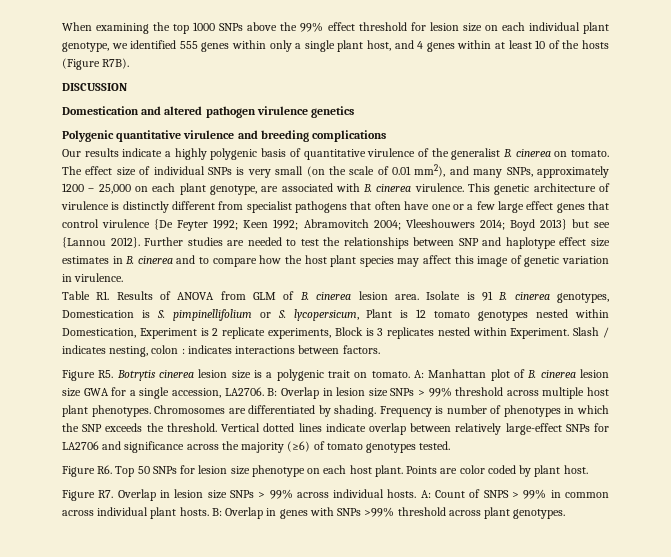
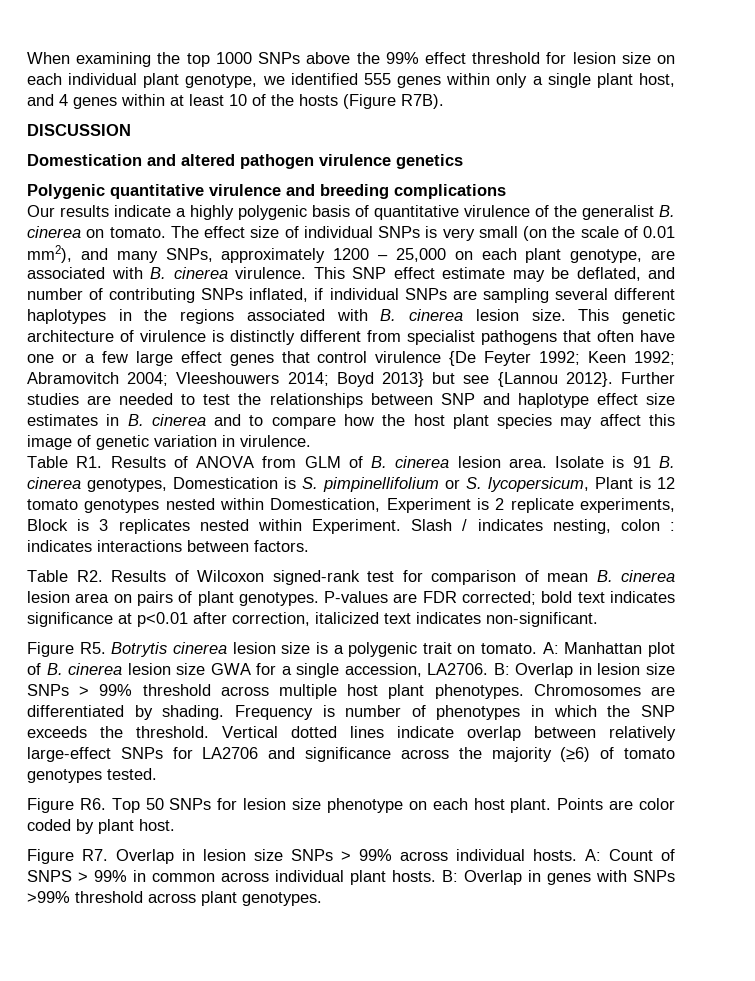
- This genetic architecture of virulence is distinctly different from specialist pathogens that often have one or a few large effect genes that control virulence {De Feyter 1992; Keen 1992; Abramovitch 2004; Vleeshouwers 2014; Boyd 2013} but see {Lannou 2012}.
+ This SNP effect estimate may be deflated, and number of contributing SNPs inflated, if individual SNPs are sampling several different haplotypes in the regions associated with B. cinerea lesion size. This genetic architecture of virulence is distinctly different from specialist pathogens that often have one or a few large effect genes that control virulence {De Feyter 1992; Keen 1992; Abramovitch 2004; Vleeshouwers 2014; Boyd 2013} but see {Lannou 2012}.
+ Table R2. Results of Wilcoxon signed-rank test for comparison of mean B. cinerea lesion area on pairs of plant genotypes. P-values are FDR corrected; bold text indicates significance at p<0.01 after correction, italicized text indicates non-significant.

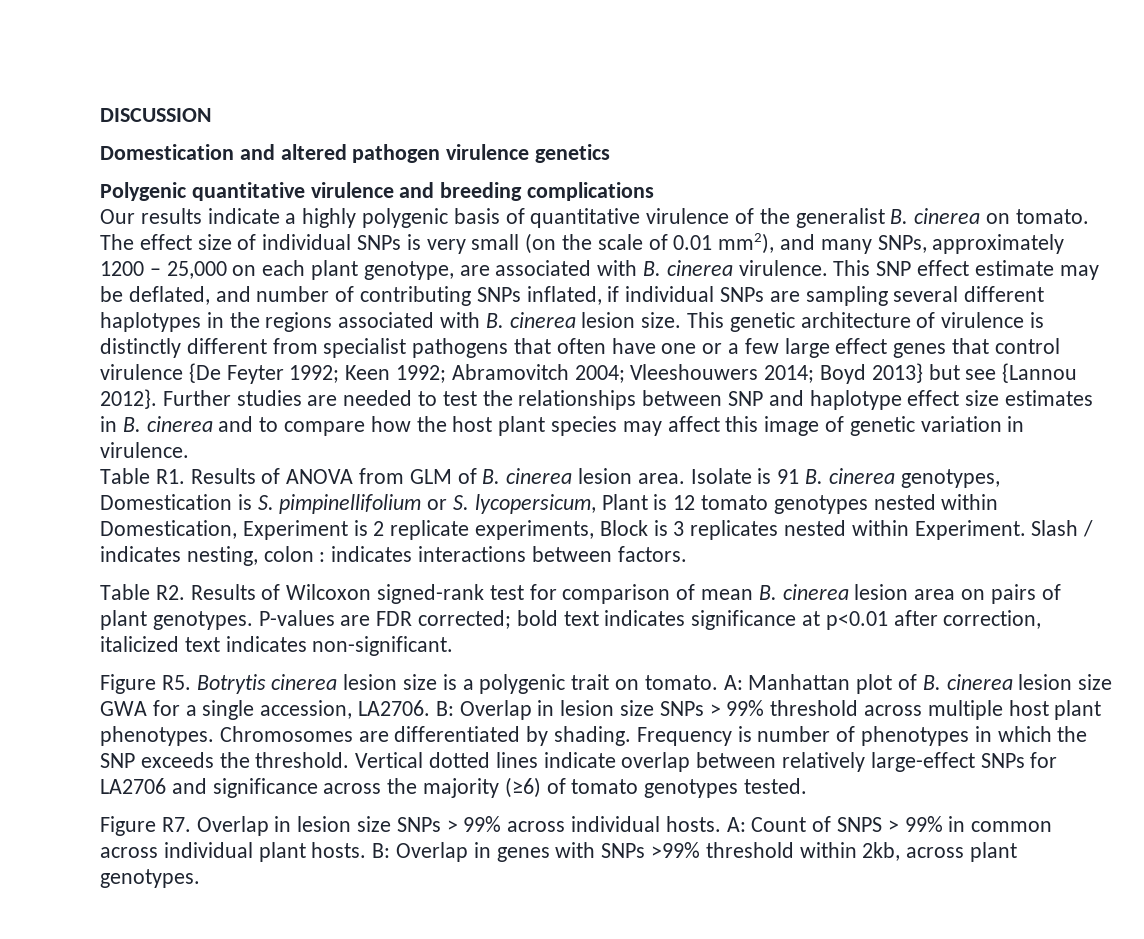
- When examining the top 1000 SNPs above the 99% effect threshold for lesion size on each individual plant genotype, we identified 555 genes within only a single plant host, and 4 genes within at least 10 of the hosts (Figure R7B).
- Figure R6. Top 50 SNPs for lesion size phenotype on each host plant. Points are color coded by plant host.
- B: Overlap in genes with SNPs >99% threshold across plant genotypes.
+ B: Overlap in genes with SNPs >99% threshold within 2kb, across plant genotypes.

